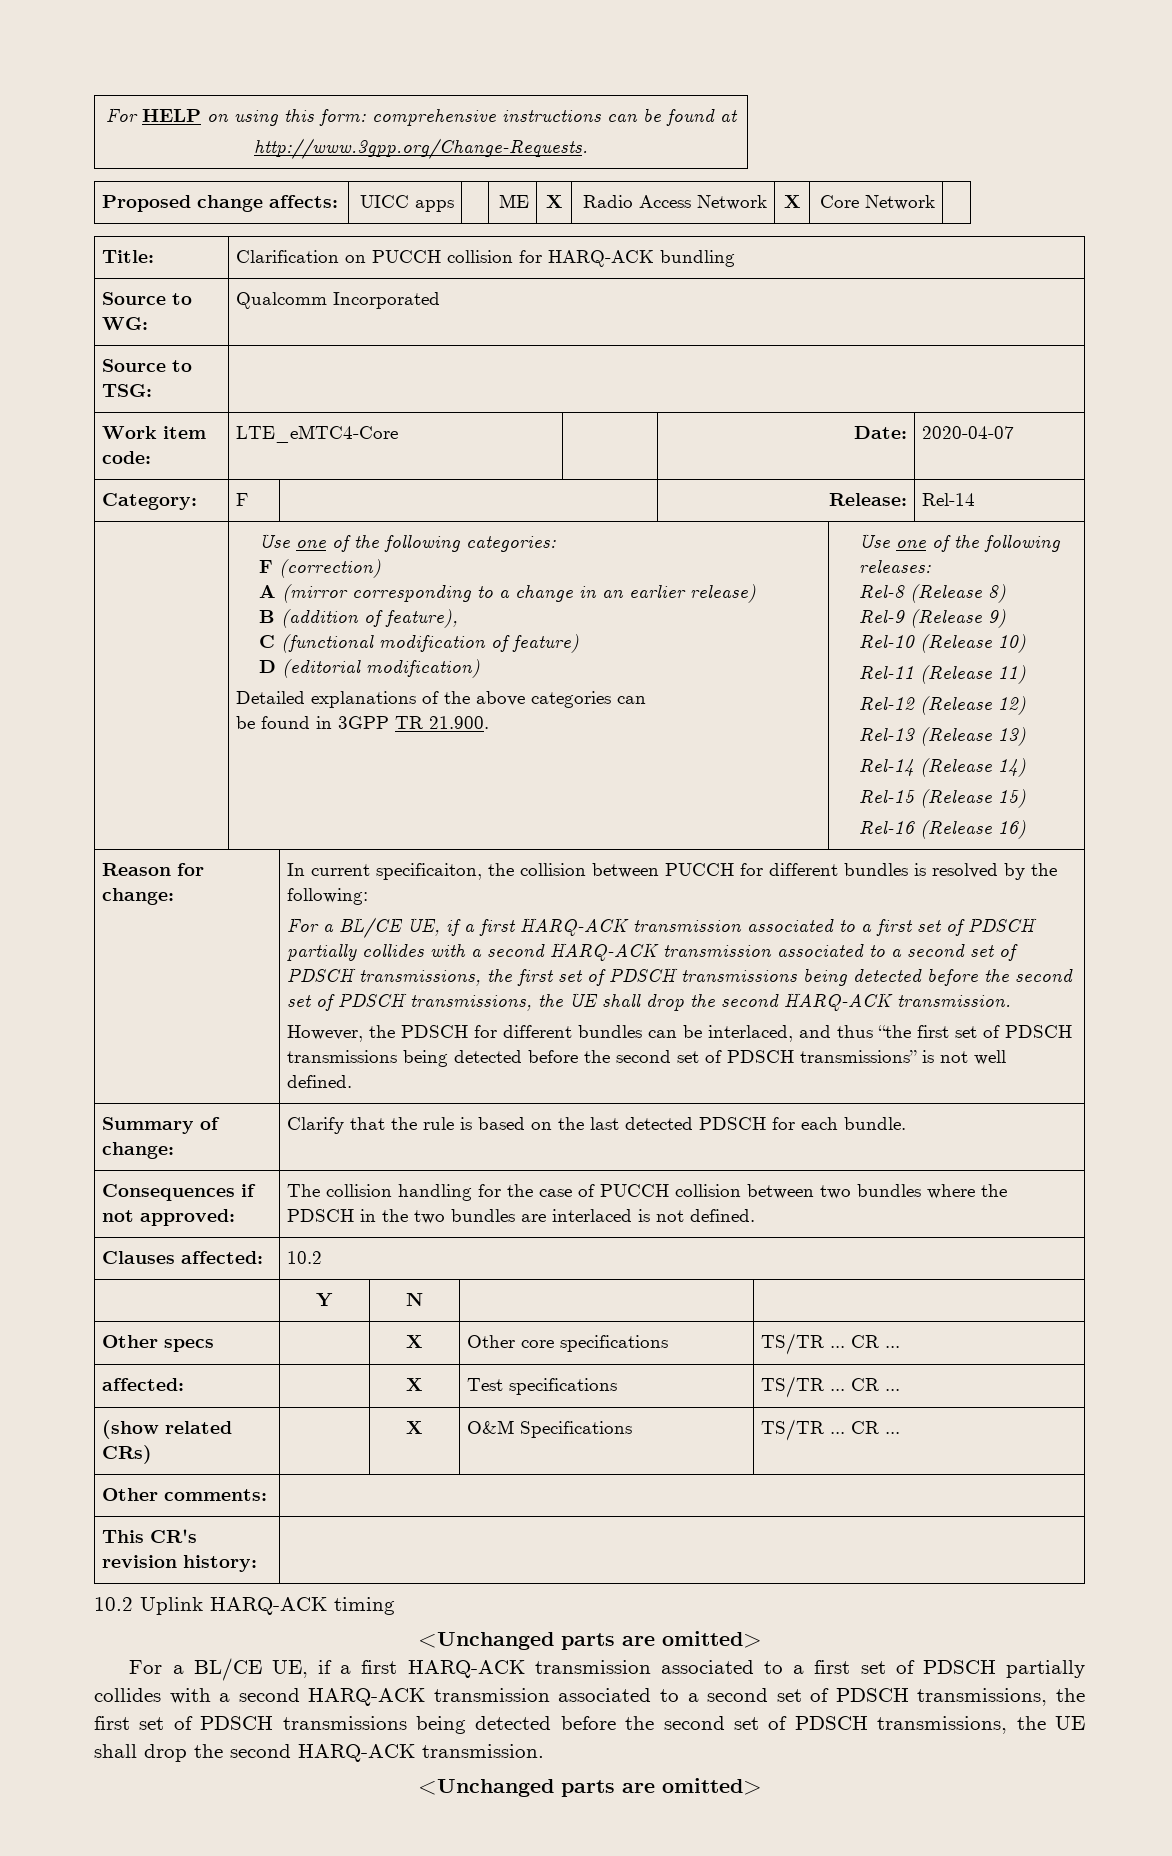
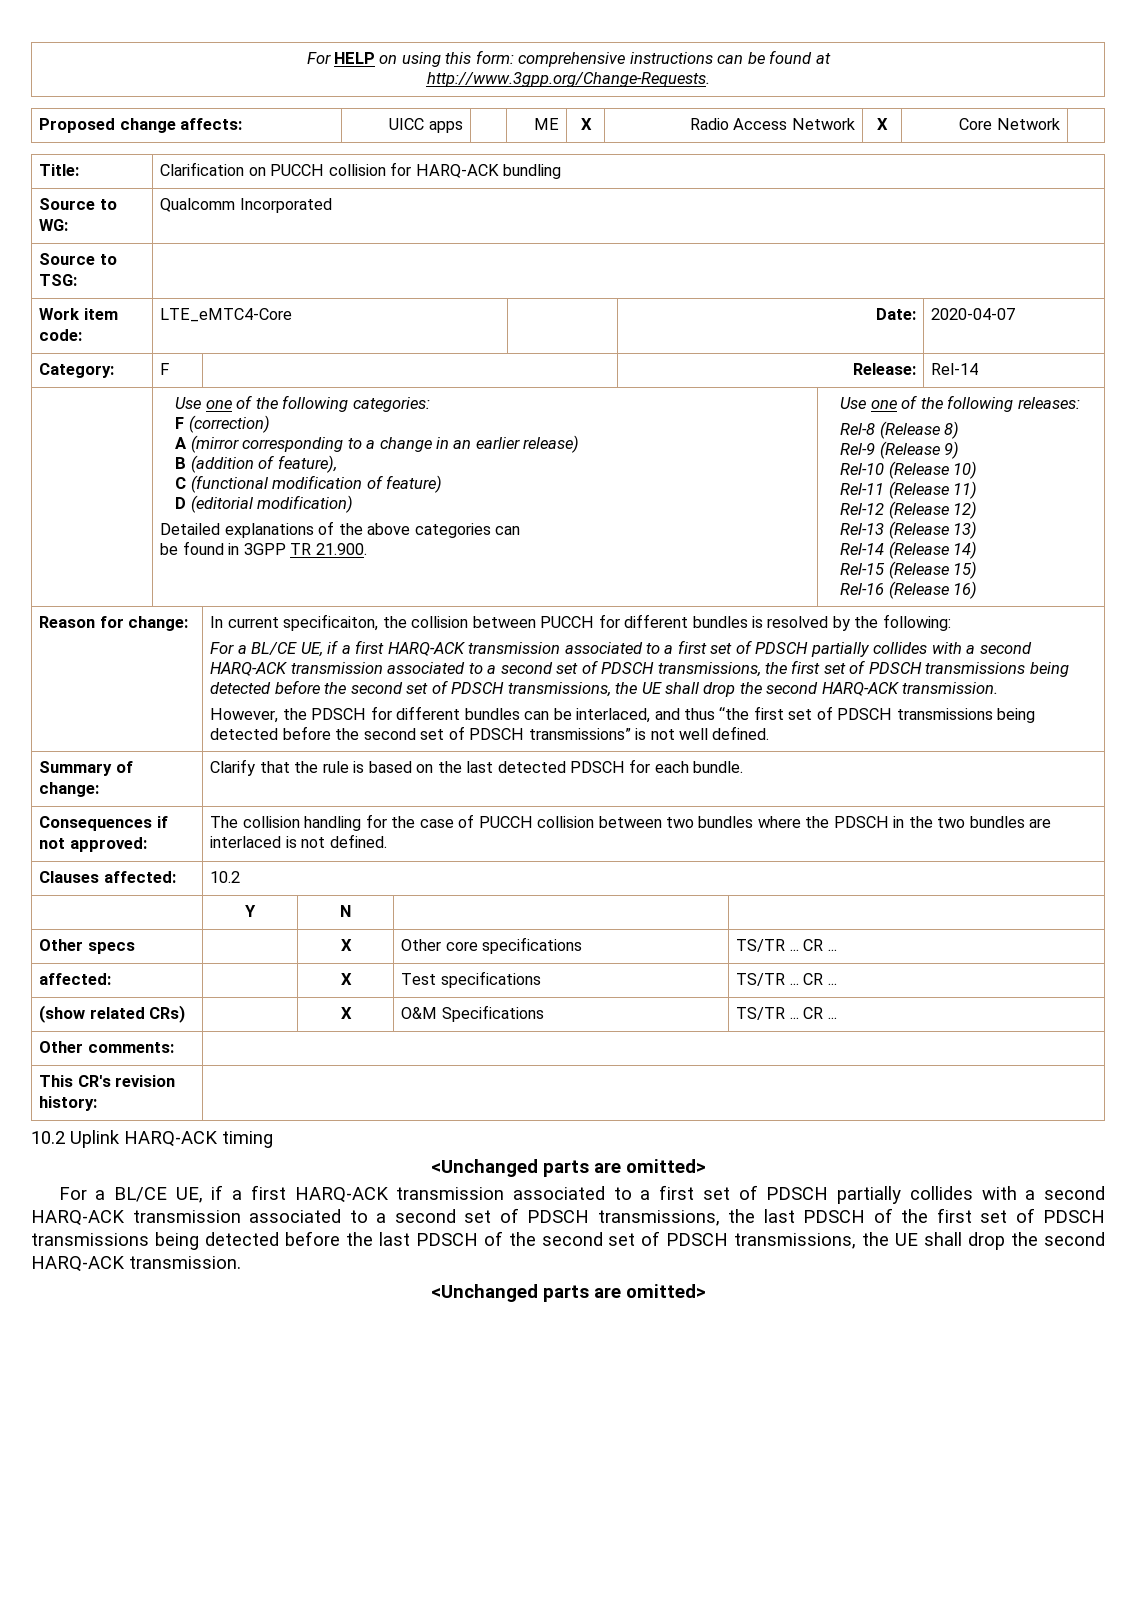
  10.2 Uplink HARQ-ACK timing
  <Unchanged parts are omitted>
- For a BL/CE UE, if a first HARQ-ACK transmission associated to a first set of PDSCH partially collides with a second HARQ-ACK transmission associated to a second set of PDSCH transmissions, the first set of PDSCH transmissions being detected before the second set of PDSCH transmissions, the UE shall drop the second HARQ-ACK transmission.
+ For a BL/CE UE, if a first HARQ-ACK transmission associated to a first set of PDSCH partially collides with a second HARQ-ACK transmission associated to a second set of PDSCH transmissions, the last PDSCH of the first set of PDSCH transmissions being detected before the last PDSCH of the second set of PDSCH transmissions, the UE shall drop the second HARQ-ACK transmission.

